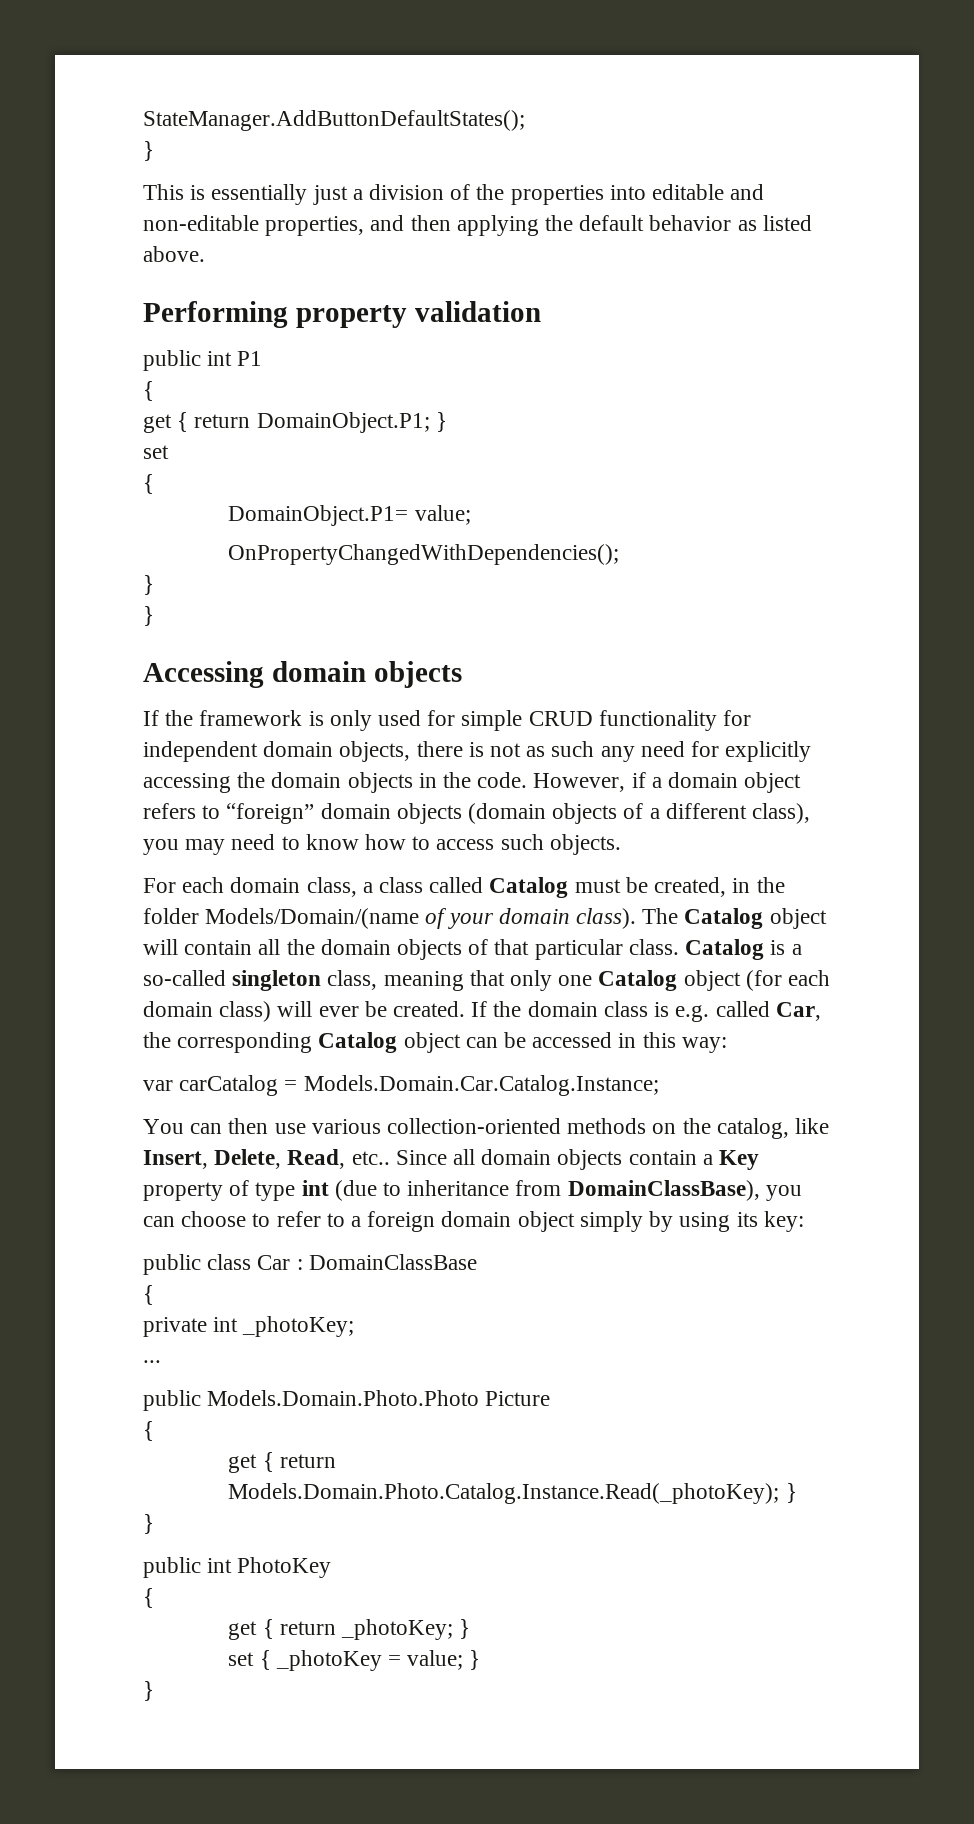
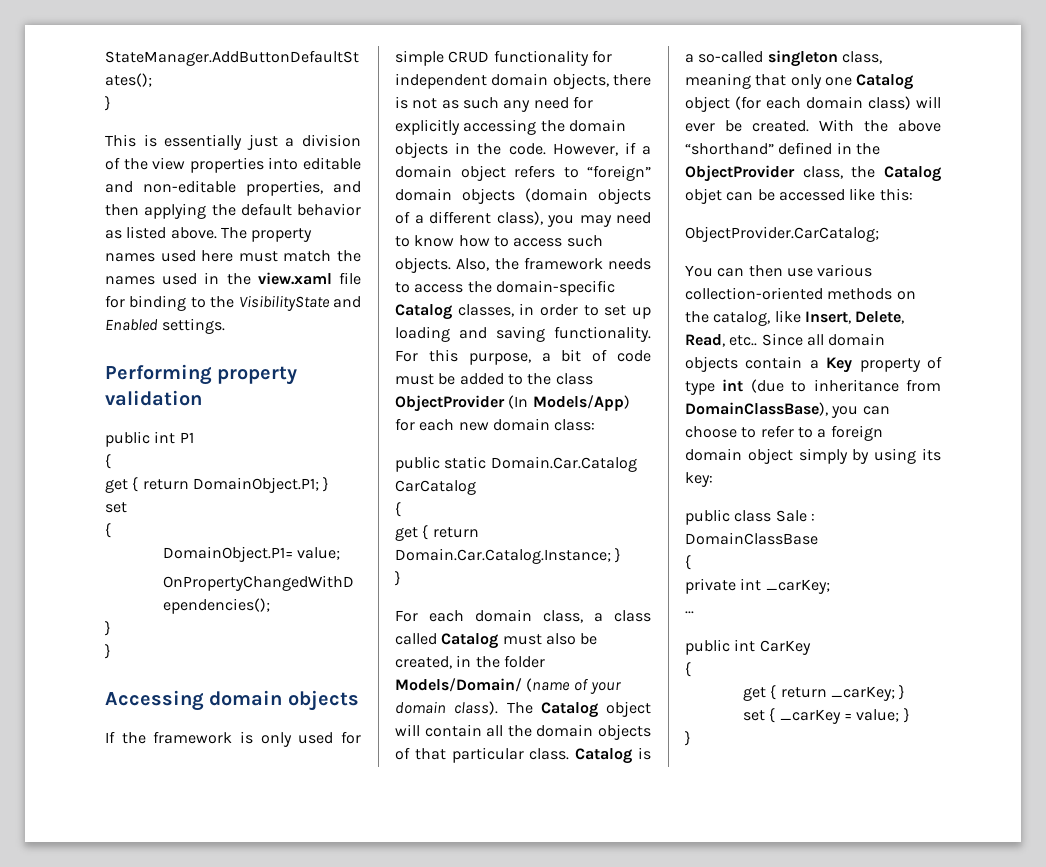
- This is essentially just a division of the properties into editable and non-editable properties, and then applying the default behavior as listed above.
+ This is essentially just a division of the view properties into editable and non-editable properties, and then applying the default behavior as listed above. The property names used here must match the names used in the view.xaml file for binding to the VisibilityState and Enabled settings.
+ Also, the framework needs to access the domain-specific Catalog classes, in order to set up loading and saving functionality. For this purpose, a bit of code must be added to the class ObjectProvider (In Models/App) for each new domain class:
+ public static Domain.Car.Catalog CarCatalog
+ {
+ get { return Domain.Car.Catalog.Instance; }
+ }
- For each domain class, a class called Catalog must be created, in the folder Models/Domain/(name of your domain class).
+ For each domain class, a class called Catalog must also be created, in the folder Models/Domain/ (name of your domain class).
- If the domain class is e.g. called Car, the corresponding Catalog object can be accessed in this way:
- var carCatalog = Models.Domain.Car.Catalog.Instance;
+ With the above “shorthand” defined in the ObjectProvider class, the Catalog objet can be accessed like this:
+ ObjectProvider.CarCatalog;
- public class Car : DomainClassBase
+ public class Sale : DomainClassBase
- private int _photoKey;
+ private int _carKey;
- public Models.Domain.Photo.Photo Picture
+ public int CarKey
  {
- get { return Models.Domain.Photo.Catalog.Instance.Read(_photoKey); }
- }
- public int PhotoKey
- {
- get { return _photoKey; }
+ get { return _carKey; }
- set { _photoKey = value; }
+ set { _carKey = value; }

